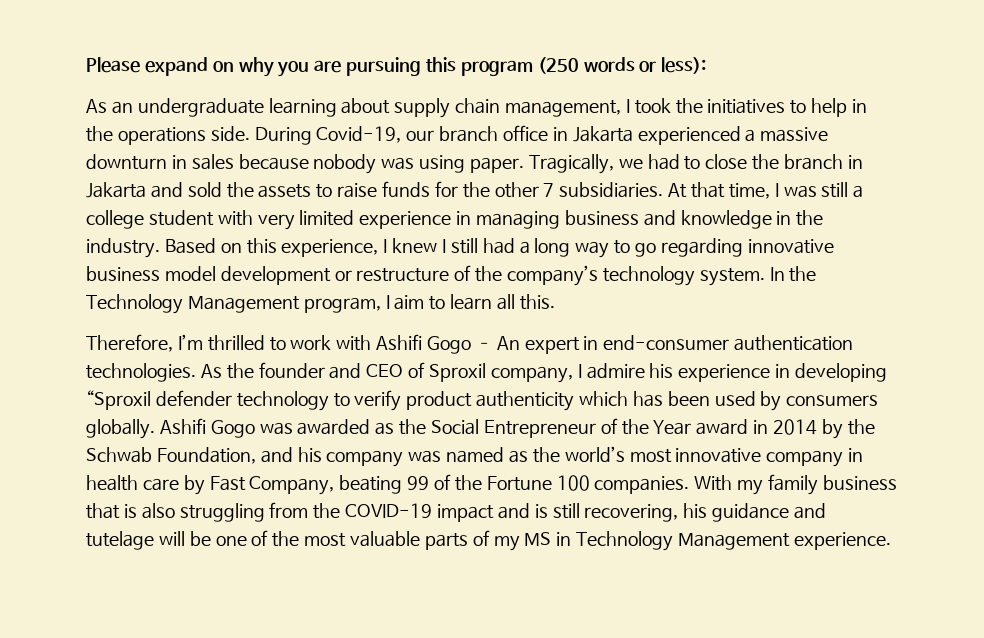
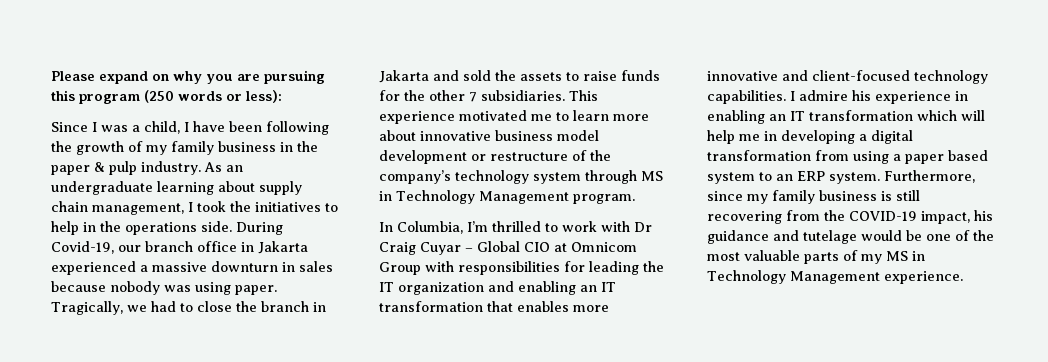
+ Since I was a child, I have been following the growth of my family business in the paper & pulp industry.
- At that time, I was still a college student with very limited experience in managing business and knowledge in the industry. Based on this experience, I knew I still had a long way to go regarding innovative business model development or restructure of the company’s technology system. In the Technology Management program, I aim to learn all this.
- Therefore, I’m thrilled to work with Ashifi Gogo – An expert in end-consumer authentication technologies. As the founder and CEO of Sproxil company, I admire his experience in developing “Sproxil defender technology to verify product authenticity which has been used by consumers globally. Ashifi Gogo was awarded as the Social Entrepreneur of the Year award in 2014 by the Schwab Foundation, and his company was named as the world’s most innovative company in health care by Fast Company, beating 99 of the Fortune 100 companies. With my family business that is also struggling from the COVID-19 impact and is still recovering, his guidance and tutelage will be one of the most valuable parts of my MS in Technology Management experience.
+ This experience motivated me to learn more about innovative business model development or restructure of the company’s technology system through MS in Technology Management program.
+ In Columbia, I’m thrilled to work with Dr Craig Cuyar – Global CIO at Omnicom Group with responsibilities for leading the IT organization and enabling an IT transformation that enables more innovative and client-focused technology capabilities. I admire his experience in enabling an IT transformation which will help me in developing a digital transformation from using a paper based system to an ERP system. Furthermore, since my family business is still recovering from the COVID-19 impact, his guidance and tutelage would be one of the most valuable parts of my MS in Technology Management experience.

